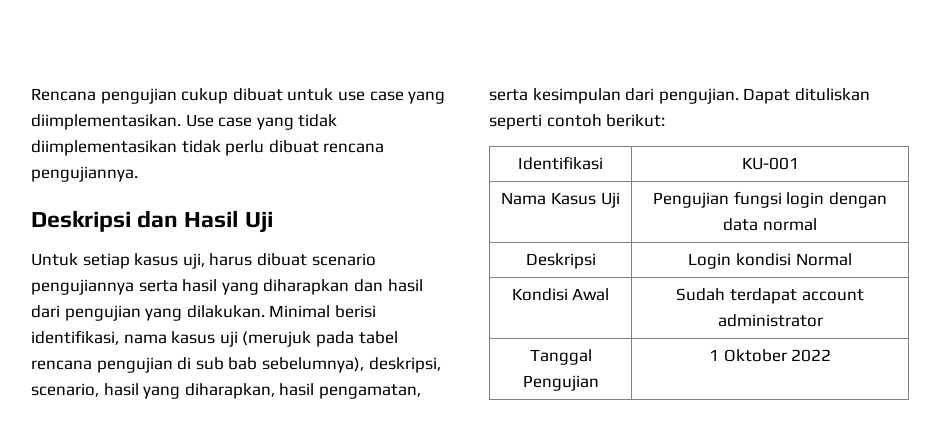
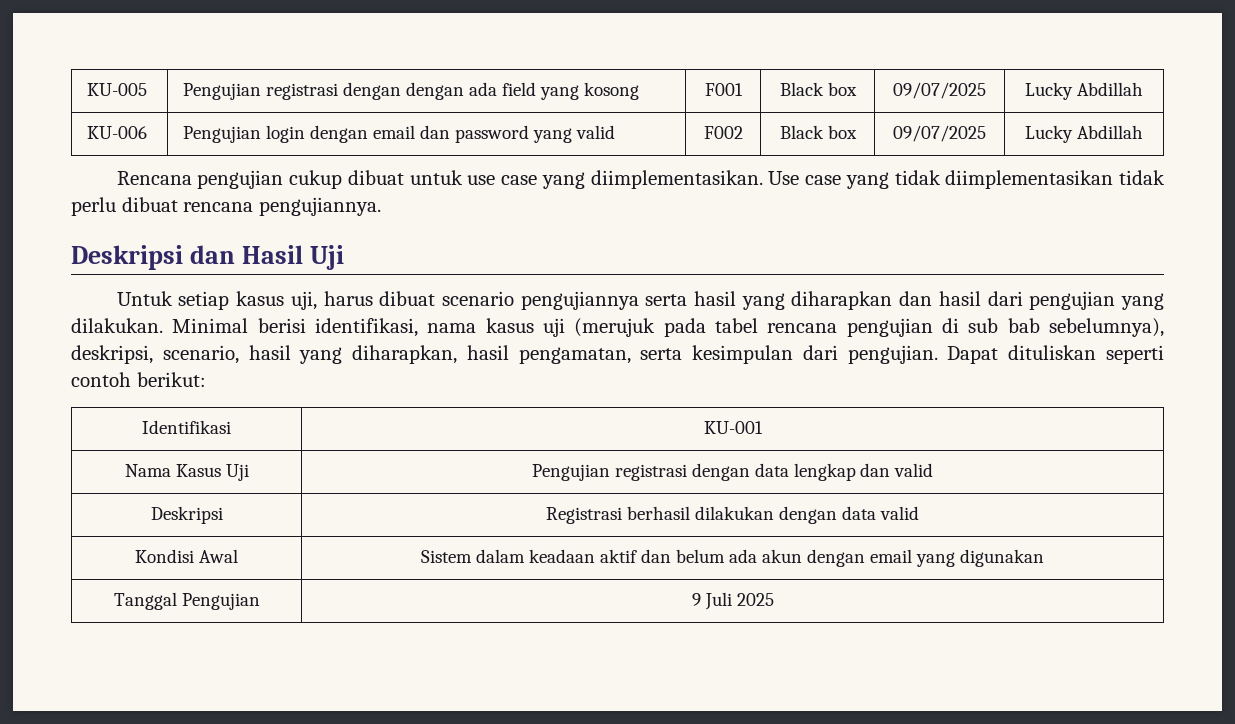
+ KU-005 | Pengujian registrasi dengan dengan ada field yang kosong | F001 | Black box | 09/07/2025 | Lucky Abdillah
+ KU-006 | Pengujian login dengan email dan password yang valid | F002 | Black box | 09/07/2025 | Lucky Abdillah
- Nama Kasus Uji | Pengujian fungsi login dengan data normal
- Deskripsi | Login kondisi Normal
- Kondisi Awal | Sudah terdapat account administrator
+ Nama Kasus Uji | Pengujian registrasi dengan data lengkap dan valid
+ Deskripsi | Registrasi berhasil dilakukan dengan data valid
+ Kondisi Awal | Sistem dalam keadaan aktif dan belum ada akun dengan email yang digunakan
- Tanggal Pengujian | 1 Oktober 2022
+ Tanggal Pengujian | 9 Juli 2025

